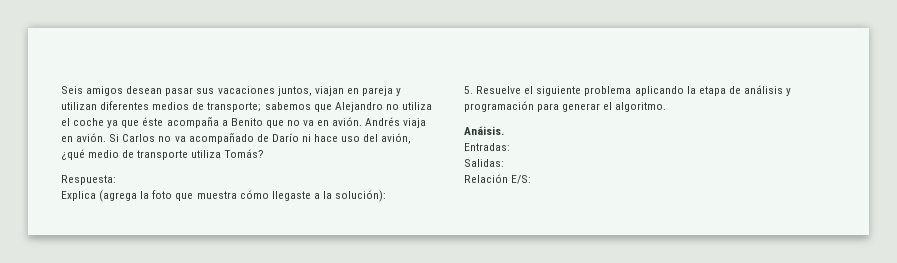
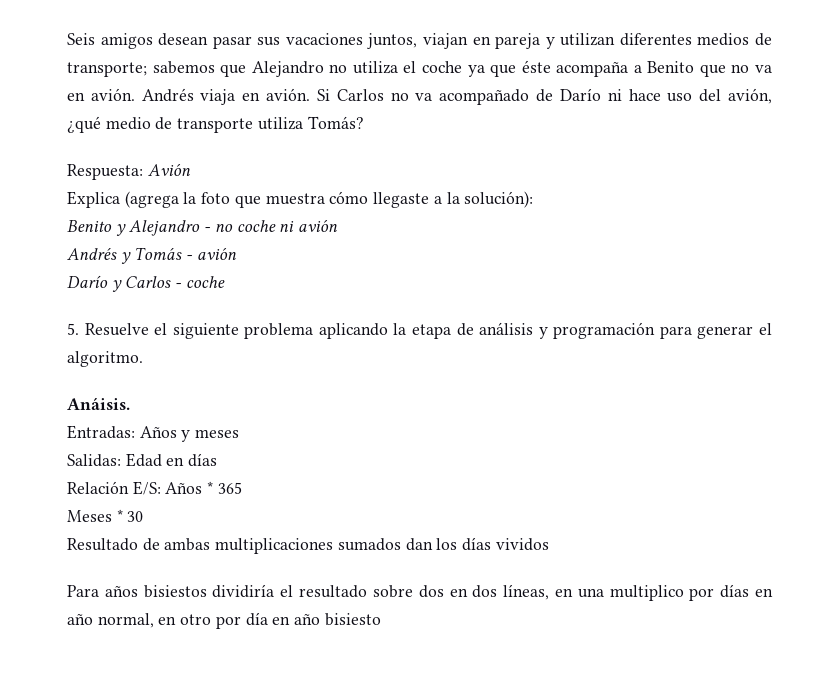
- Respuesta:
+ Respuesta: Avión
+ Benito y Alejandro - no coche ni avión
+ Andrés y Tomás - avión
+ Darío y Carlos - coche
- Entradas:
- Salidas:
- Relación E/S:
+ Entradas: Años y meses
+ Salidas: Edad en días
+ Relación E/S: Años * 365
+ Meses * 30
+ Resultado de ambas multiplicaciones sumados dan los días vividos
+ Para años bisiestos dividiría el resultado sobre dos en dos líneas, en una multiplico por días en año normal, en otro por día en año bisiesto

